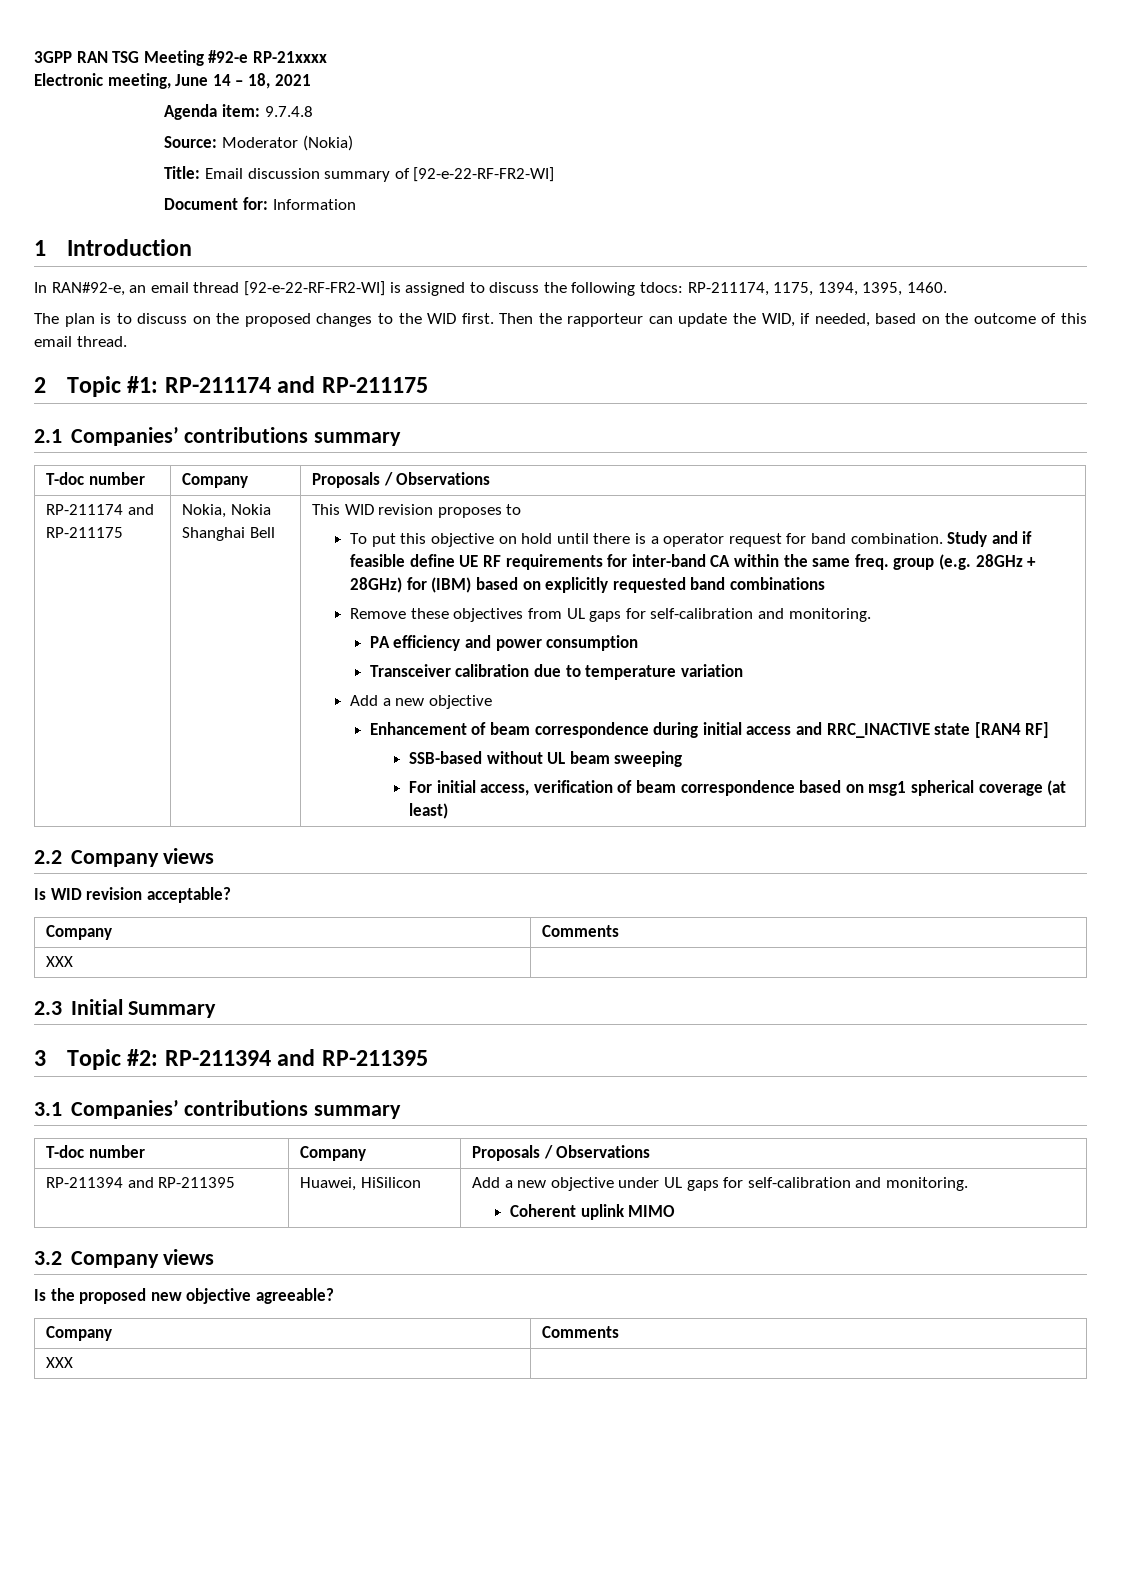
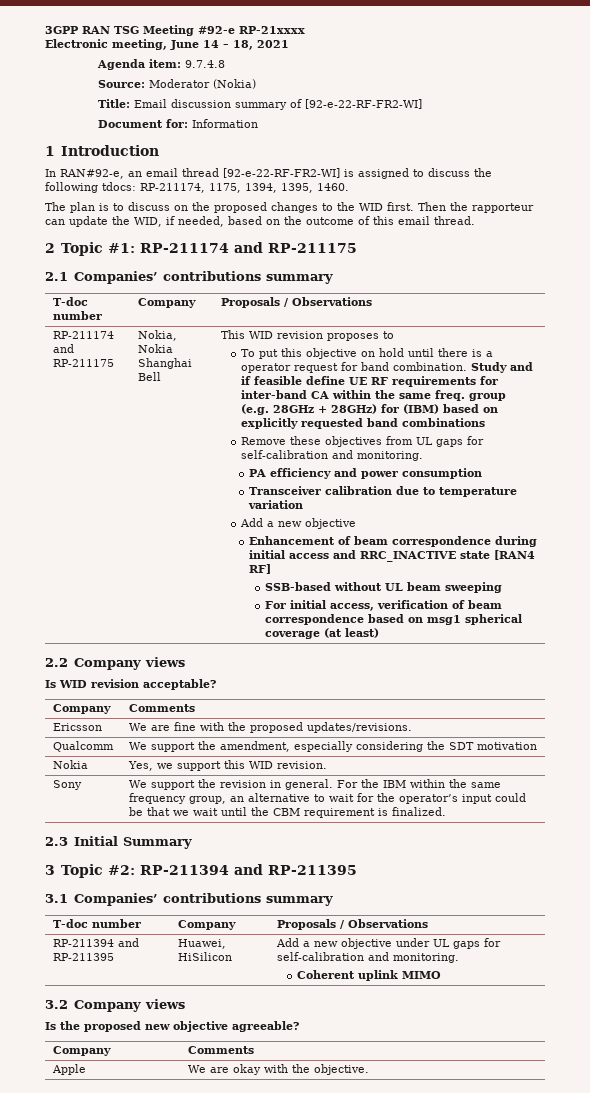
  Is WID revision acceptable?
  Company | Comments
- XXX |
+ Ericsson | We are fine with the proposed updates/revisions.
+ Qualcomm | We support the amendment, especially considering the SDT motivation
+ Nokia | Yes, we support this WID revision.
+ Sony | We support the revision in general. For the IBM within the same frequency group, an alternative to wait for the operator’s input could be that we wait until the CBM requirement is finalized.
  Is the proposed new objective agreeable?
  Company | Comments
- XXX |
+ Apple | We are okay with the objective.

